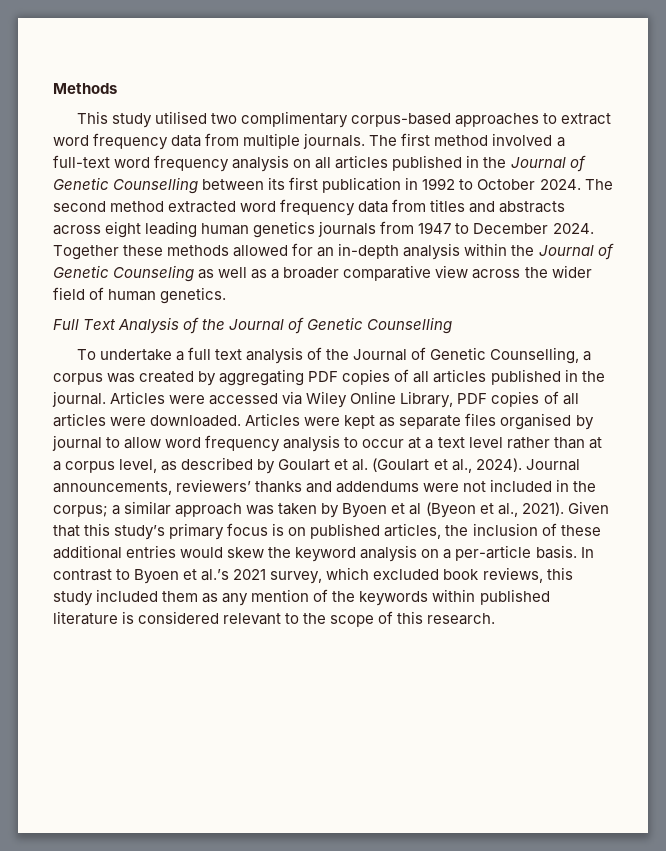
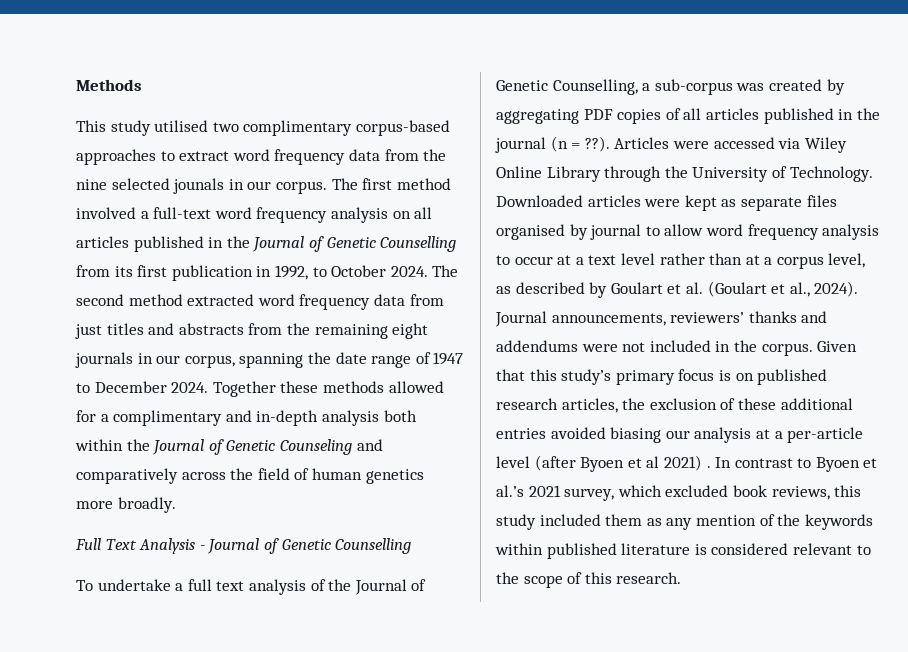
- This study utilised two complimentary corpus-based approaches to extract word frequency data from multiple journals.
+ This study utilised two complimentary corpus-based approaches to extract word frequency data from the nine selected jounals in our corpus.
- The first method involved a full-text word frequency analysis on all articles published in the Journal of Genetic Counselling between its first publication in 1992 to October 2024.
+ The first method involved a full-text word frequency analysis on all articles published in the Journal of Genetic Counselling from its first publication in 1992, to October 2024.
- The second method extracted word frequency data from titles and abstracts across eight leading human genetics journals from 1947 to December 2024.
+ The second method extracted word frequency data from just titles and abstracts from the remaining eight journals in our corpus, spanning the date range of 1947 to December 2024.
- Together these methods allowed for an in-depth analysis within the Journal of Genetic Counseling as well as a broader comparative view across the wider field of human genetics.
+ Together these methods allowed for a complimentary and in-depth analysis both within the Journal of Genetic Counseling and comparatively across the field of human genetics more broadly.
- Full Text Analysis of the Journal of Genetic Counselling
+ Full Text Analysis - Journal of Genetic Counselling
- To undertake a full text analysis of the Journal of Genetic Counselling, a corpus was created by aggregating PDF copies of all articles published in the journal.
+ To undertake a full text analysis of the Journal of Genetic Counselling, a sub-corpus was created by aggregating PDF copies of all articles published in the journal (n = ??).
- Articles were accessed via Wiley Online Library, PDF copies of all articles were downloaded. Articles were kept as separate files organised by journal to allow word frequency analysis to occur at a text level rather than at a corpus level, as described by Goulart et al. (Goulart et al., 2024).
+ Articles were accessed via Wiley Online Library through the University of Technology. Downloaded articles were kept as separate files organised by journal to allow word frequency analysis to occur at a text level rather than at a corpus level, as described by Goulart et al. (Goulart et al., 2024).
- Journal announcements, reviewers’ thanks and addendums were not included in the corpus; a similar approach was taken by Byoen et al (Byeon et al., 2021).
+ Journal announcements, reviewers’ thanks and addendums were not included in the corpus.
- Given that this study’s primary focus is on published articles, the inclusion of these additional entries would skew the keyword analysis on a per-article basis.
+ Given that this study’s primary focus is on published research articles, the exclusion of these additional entries avoided biasing our analysis at a per-article level (after Byoen et al 2021) .

